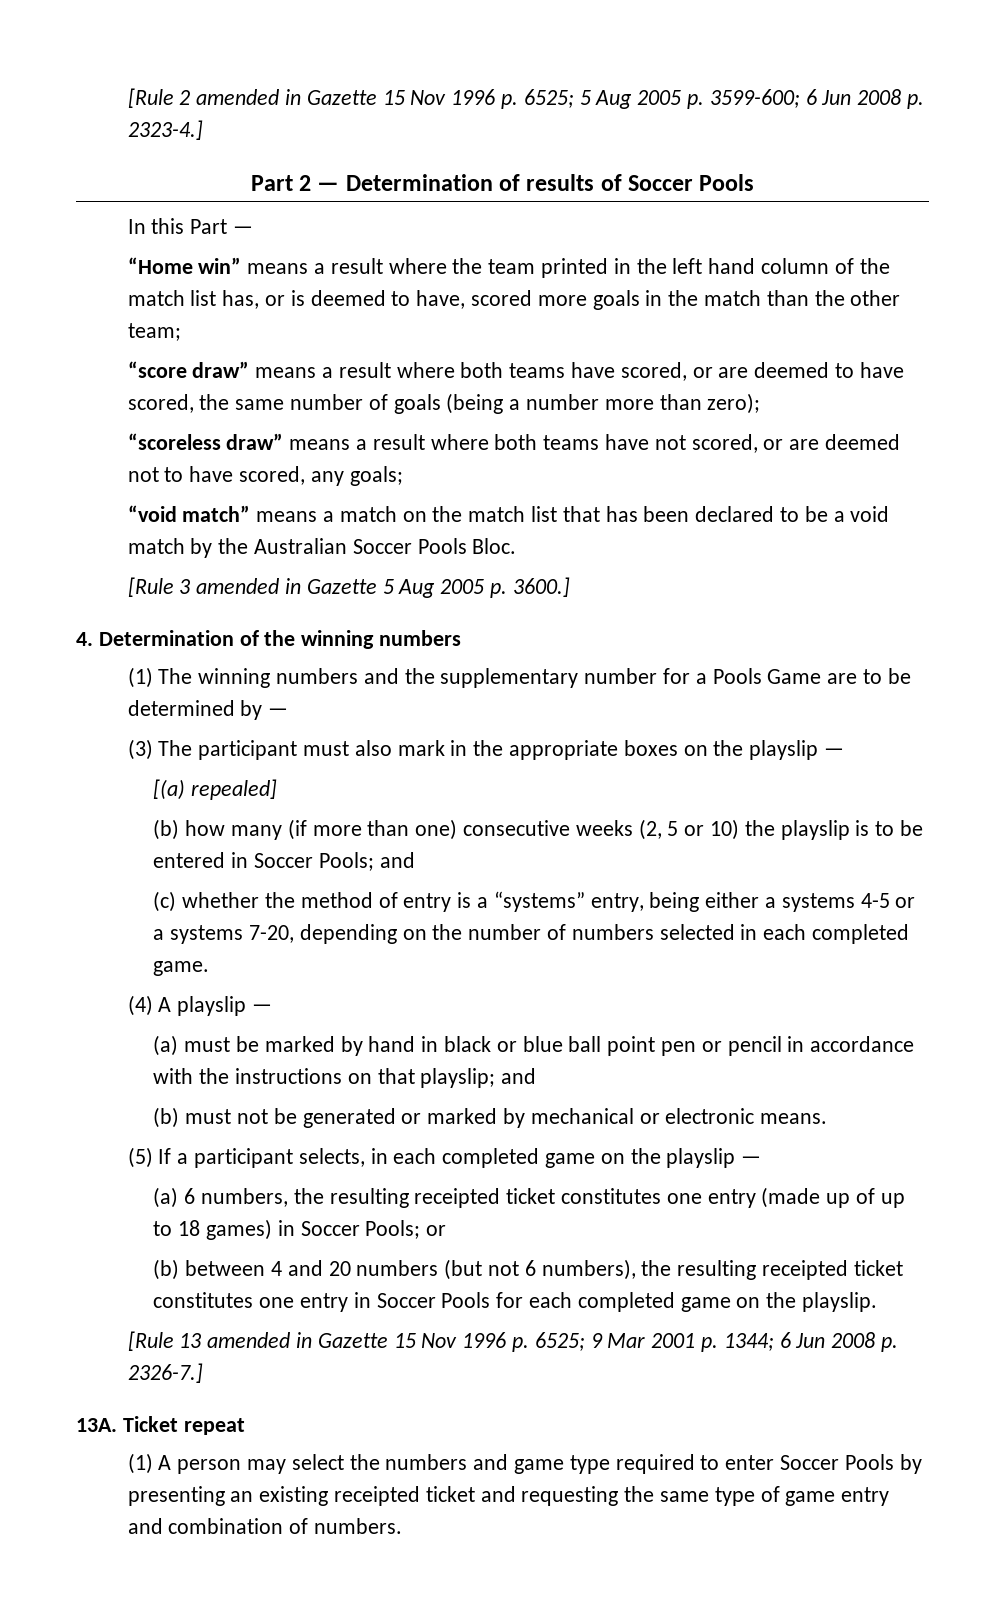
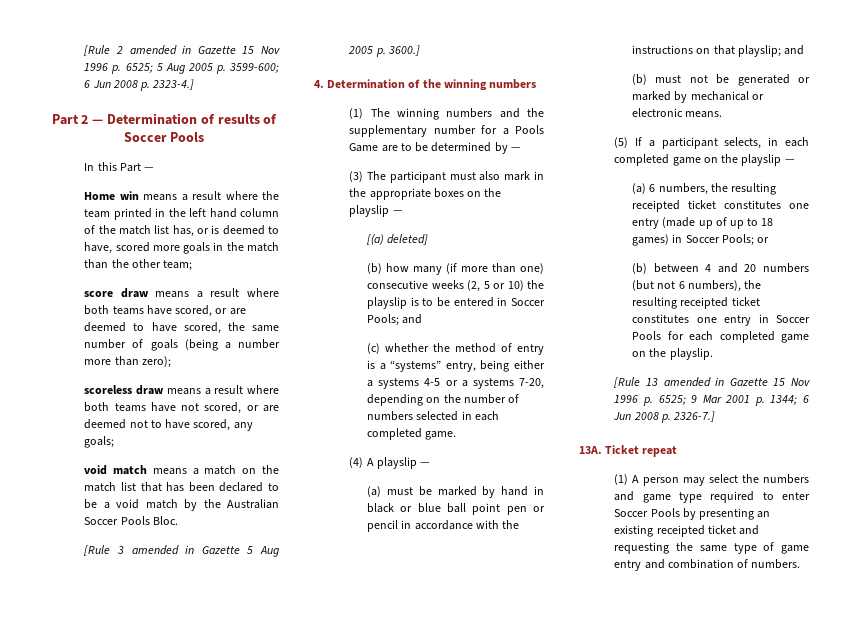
- “Home win” means a result where the team printed in the left hand column of the match list has, or is deemed to have, scored more goals in the match than the other team;
+ Home win means a result where the team printed in the left hand column of the match list has, or is deemed to have, scored more goals in the match than the other team;
- “score draw” means a result where both teams have scored, or are deemed to have scored, the same number of goals (being a number more than zero);
+ score draw means a result where both teams have scored, or are deemed to have scored, the same number of goals (being a number more than zero);
- “scoreless draw” means a result where both teams have not scored, or are deemed not to have scored, any goals;
+ scoreless draw means a result where both teams have not scored, or are deemed not to have scored, any goals;
- “void match” means a match on the match list that has been declared to be a void match by the Australian Soccer Pools Bloc.
+ void match means a match on the match list that has been declared to be a void match by the Australian Soccer Pools Bloc.
- [(a) repealed]
+ [(a) deleted]

